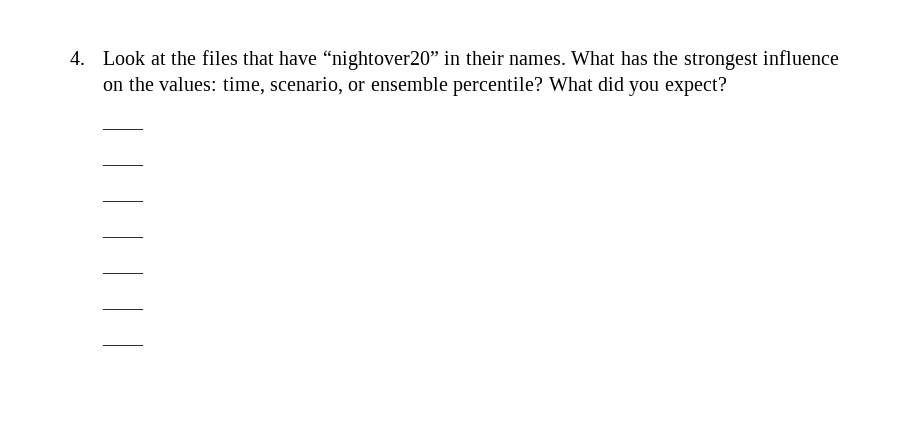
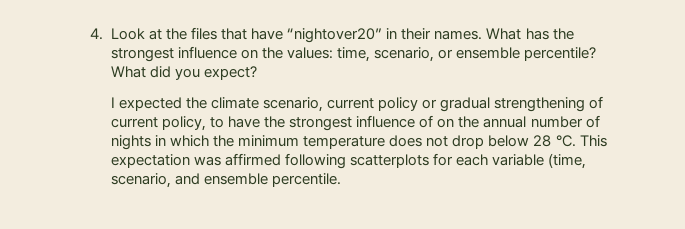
  What did you expect?
- ____
- ____
- ____
- ____
- ____
- ____
- ____
+ I expected the climate scenario, current policy or gradual strengthening of current policy, to have the strongest influence of on the annual number of nights in which the minimum temperature does not drop below 28 °C. This expectation was affirmed following scatterplots for each variable (time, scenario, and ensemble percentile.

